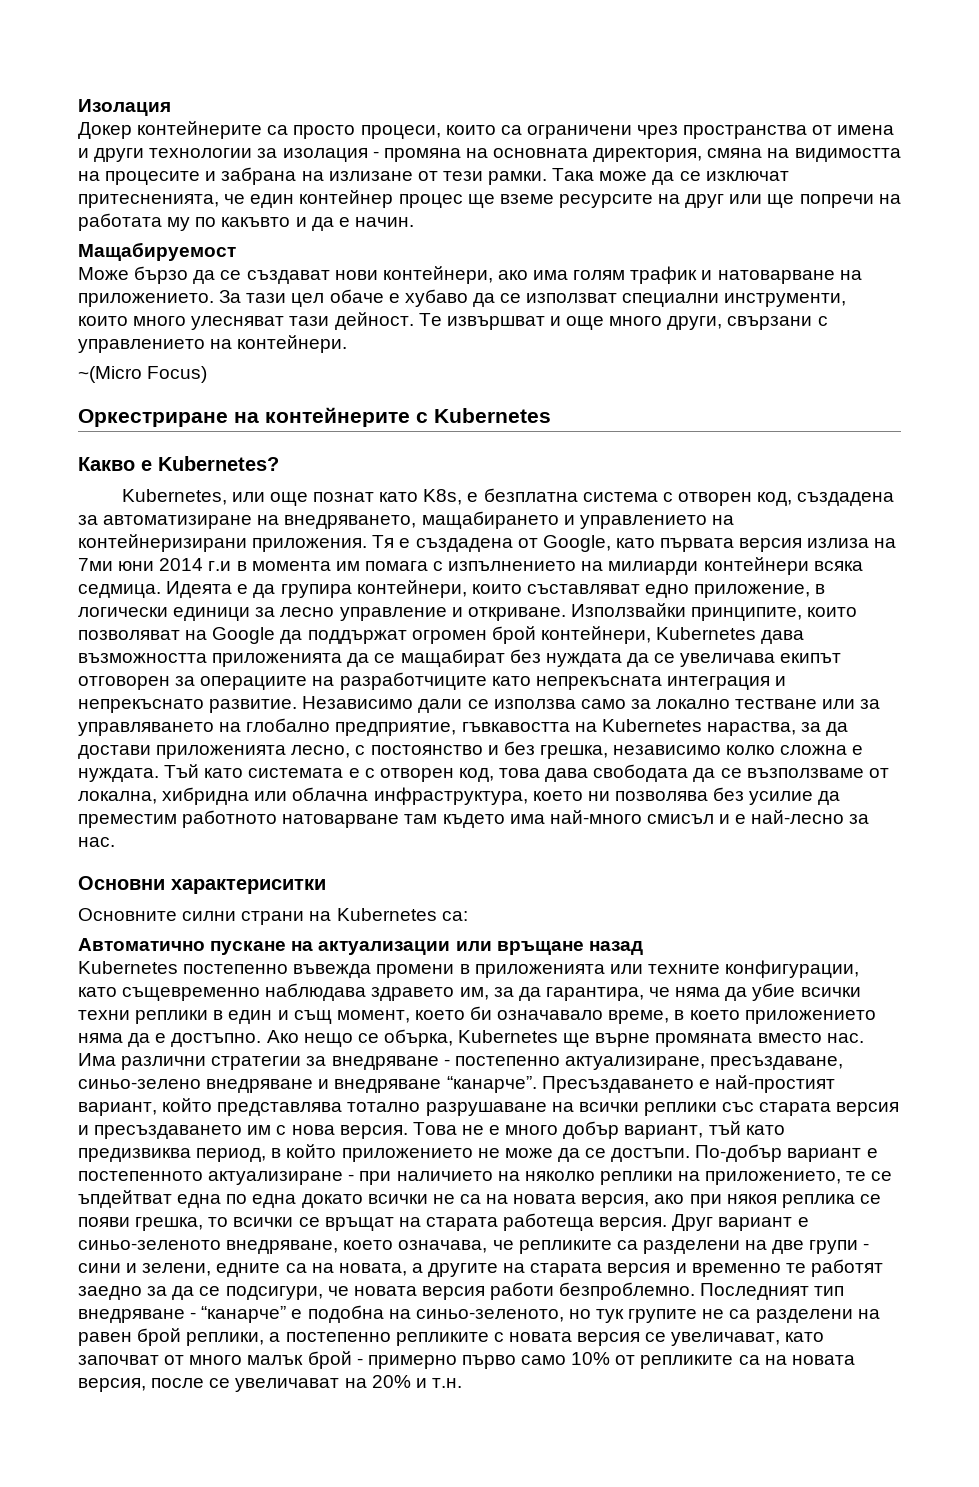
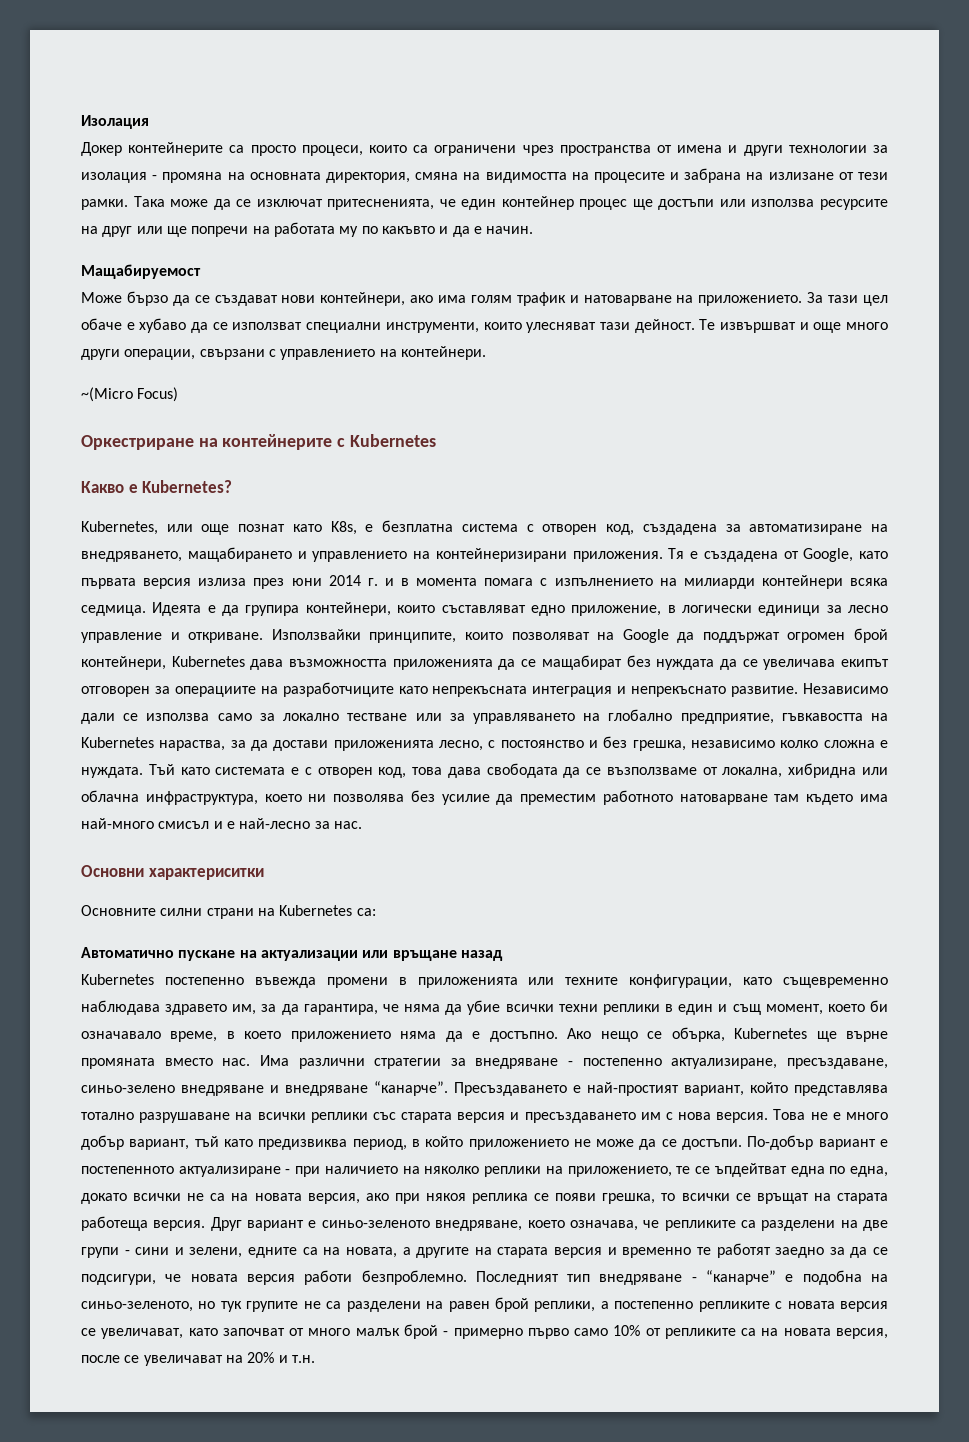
- Така може да се изключат притесненията, че един контейнер процес ще вземе ресурсите на друг или ще попречи на работата му по какъвто и да е начин.
+ Така може да се изключат притесненията, че един контейнер процес ще достъпи или използва ресурсите на друг или ще попречи на работата му по какъвто и да е начин.
- За тази цел обаче е хубаво да се използват специални инструменти, които много улесняват тази дейност.
+ За тази цел обаче е хубаво да се използват специални инструменти, които улесняват тази дейност.
- Te извършват и още много други, свързани с управлението на контейнери.
+ Te извършват и още много други операции, свързани с управлението на контейнери.
- Тя е създадена от Google, като първата версия излиза на 7ми юни 2014 г.и в момента им помага с изпълнението на милиарди контейнери всяка седмица.
+ Тя е създадена от Google, като първата версия излиза през юни 2014 г. и в момента помага с изпълнението на милиарди контейнери всяка седмица.
- По-добър вариант e постепенното актуализиране - при наличието на няколко реплики на приложението, те се ъпдейтват една по една докато всички не са на новата версия, ако при някоя реплика се появи грешка, то всички се връщат на старата работеща версия.
+ По-добър вариант e постепенното актуализиране - при наличието на няколко реплики на приложението, те се ъпдейтват една по една, докато всички не са на новата версия, ако при някоя реплика се появи грешка, то всички се връщат на старата работеща версия.

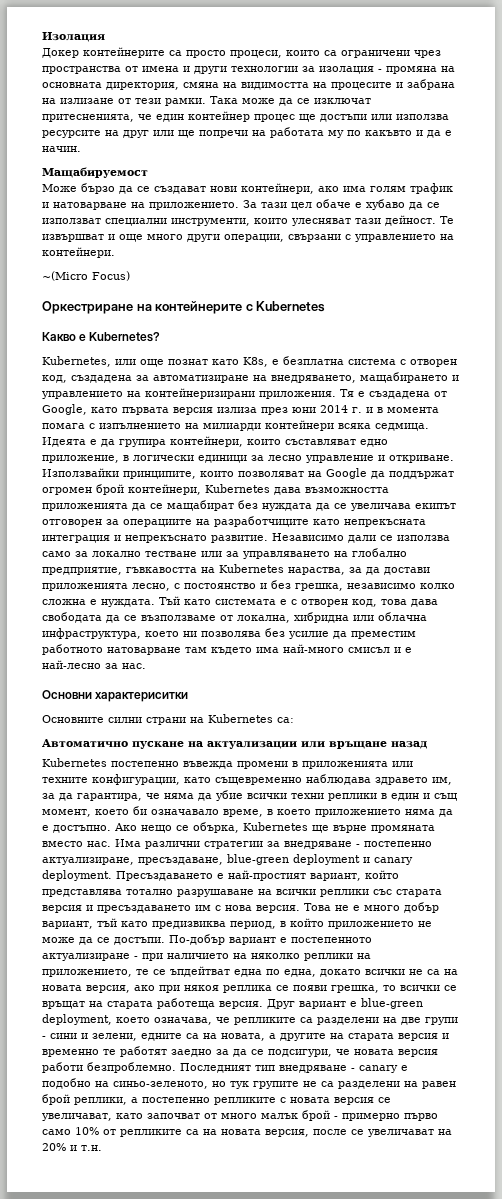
- Има различни стратегии за внедряване - постепенно актуализиране, пресъздаване, синьо-зелено внедряване и внедряване “канарче”.
+ Има различни стратегии за внедряване - постепенно актуализиране, пресъздаване, blue-green deployment и canary deployment.
- Друг вариант е синьо-зеленото внедряване, което означава, че репликите са разделени на две групи - сини и зелени, едните са на новата, а другите на старата версия и временно те работят заедно за да се подсигури, че новата версия работи безпроблемно.
+ Друг вариант е blue-green deployment, което означава, че репликите са разделени на две групи - сини и зелени, едните са на новата, а другите на старата версия и временно те работят заедно за да се подсигури, че новата версия работи безпроблемно.
- Последният тип внедряване - “канарче” е подобна на синьо-зеленото, но тук групите не са разделени на равен брой реплики, а постепенно репликите с новата версия се увеличават, като започват от много малък брой - примерно първо само 10% от репликите са на новата версия, после се увеличават на 20% и т.н.
+ Последният тип внедряване - canary е подобно на синьо-зеленото, но тук групите не са разделени на равен брой реплики, а постепенно репликите с новата версия се увеличават, като започват от много малък брой - примерно първо само 10% от репликите са на новата версия, после се увеличават на 20% и т.н.

